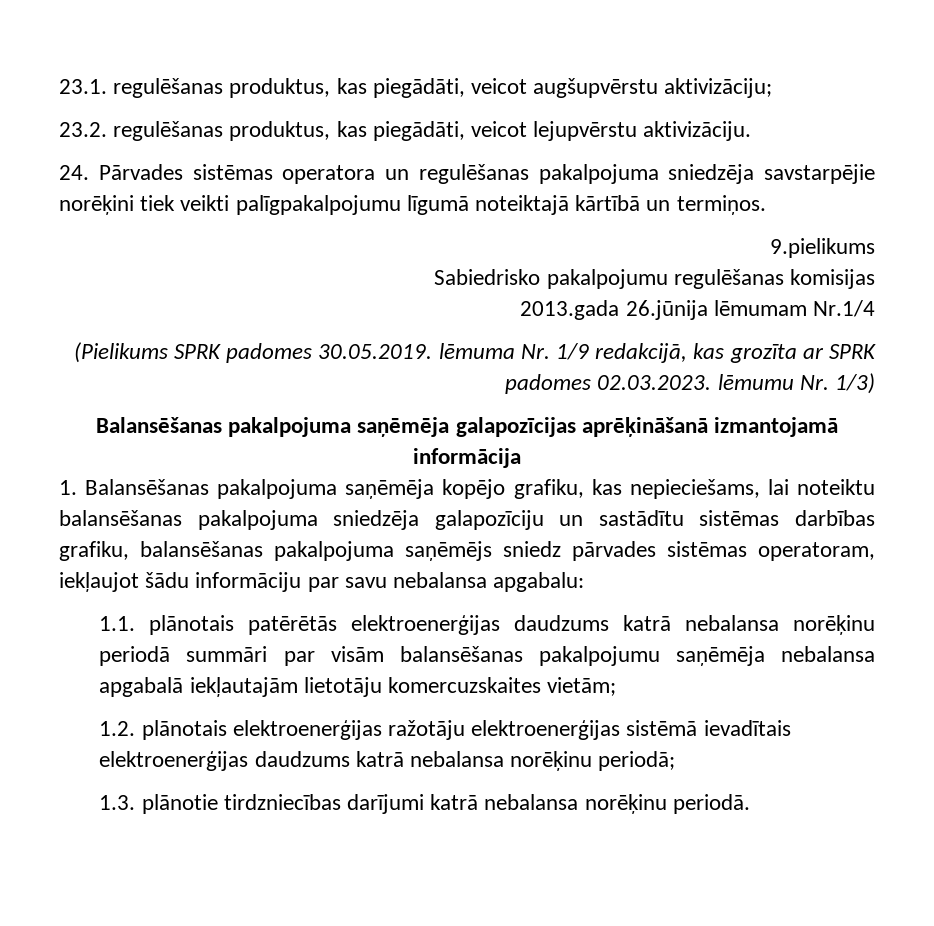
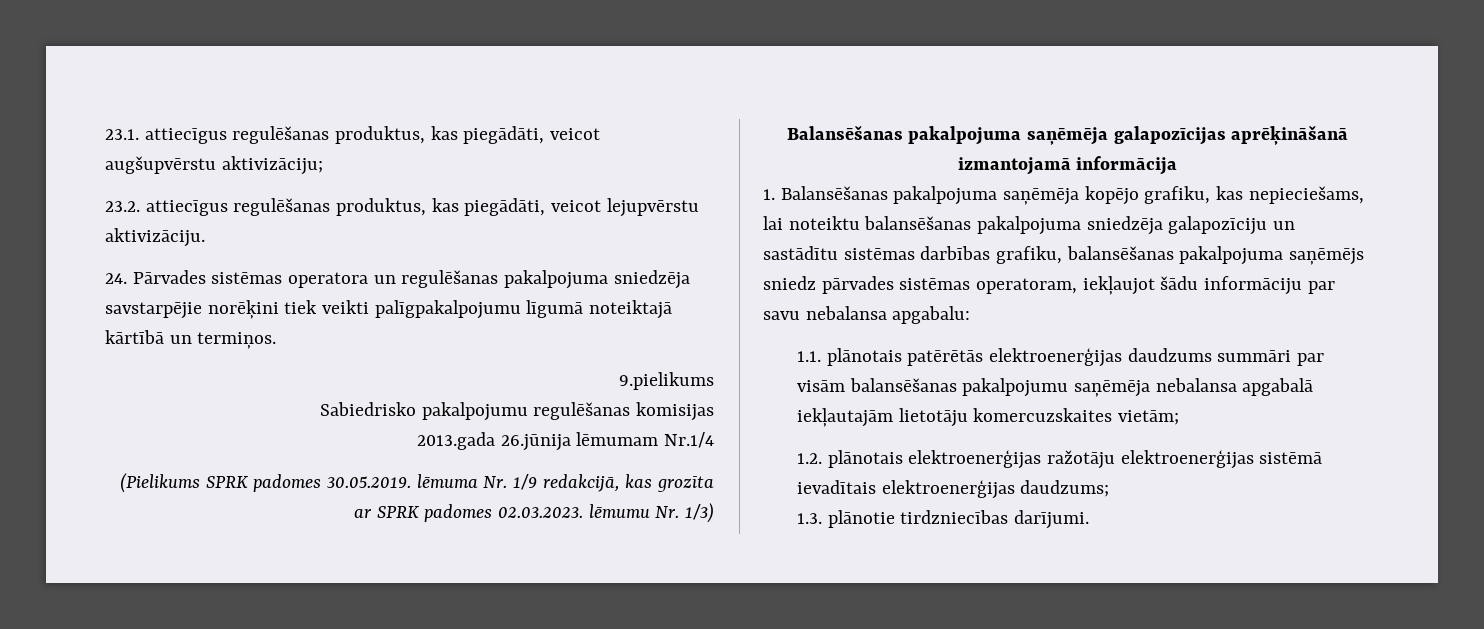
- 23.1. regulēšanas produktus, kas piegādāti, veicot augšupvērstu aktivizāciju;
+ 23.1. attiecīgus regulēšanas produktus, kas piegādāti, veicot augšupvērstu aktivizāciju;
- 23.2. regulēšanas produktus, kas piegādāti, veicot lejupvērstu aktivizāciju.
+ 23.2. attiecīgus regulēšanas produktus, kas piegādāti, veicot lejupvērstu aktivizāciju.
- 1.1. plānotais patērētās elektroenerģijas daudzums katrā nebalansa norēķinu periodā summāri par visām balansēšanas pakalpojumu saņēmēja nebalansa apgabalā iekļautajām lietotāju komercuzskaites vietām;
+ 1.1. plānotais patērētās elektroenerģijas daudzums summāri par visām balansēšanas pakalpojumu saņēmēja nebalansa apgabalā iekļautajām lietotāju komercuzskaites vietām;
- 1.2. plānotais elektroenerģijas ražotāju elektroenerģijas sistēmā ievadītais elektroenerģijas daudzums katrā nebalansa norēķinu periodā;
- 1.3. plānotie tirdzniecības darījumi katrā nebalansa norēķinu periodā.
+ 1.2. plānotais elektroenerģijas ražotāju elektroenerģijas sistēmā ievadītais elektroenerģijas daudzums;
+ 1.3. plānotie tirdzniecības darījumi.

